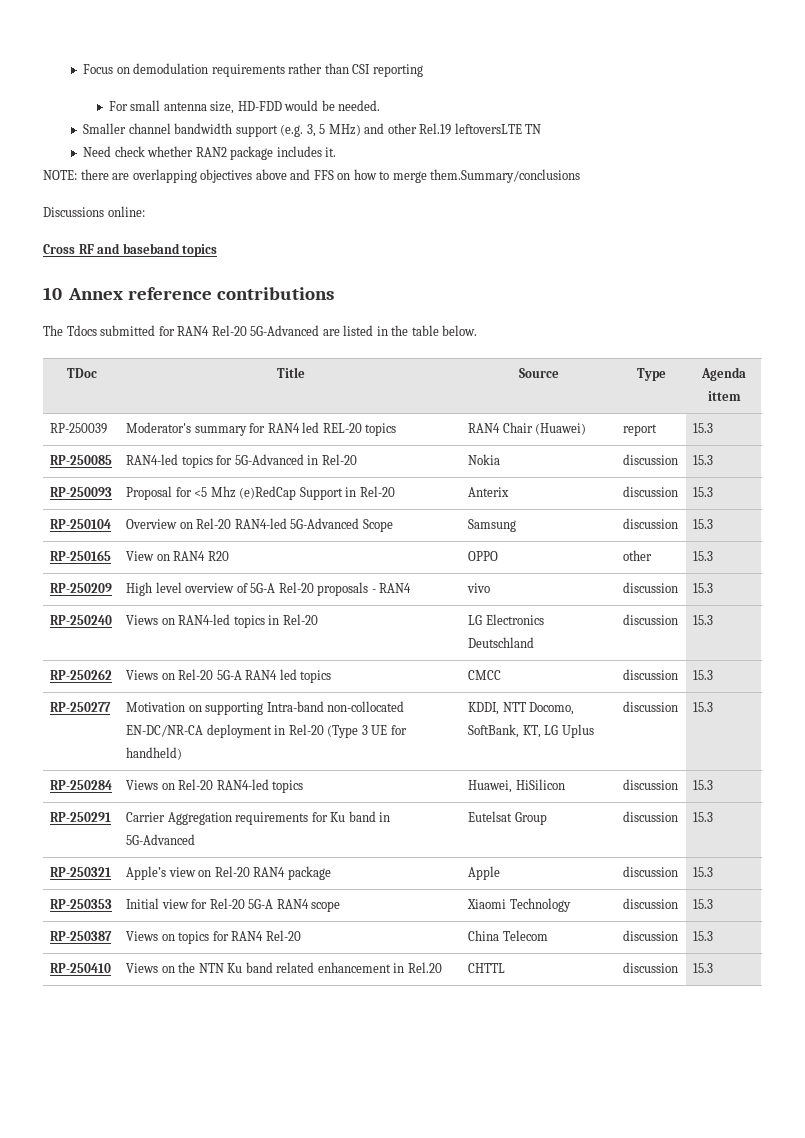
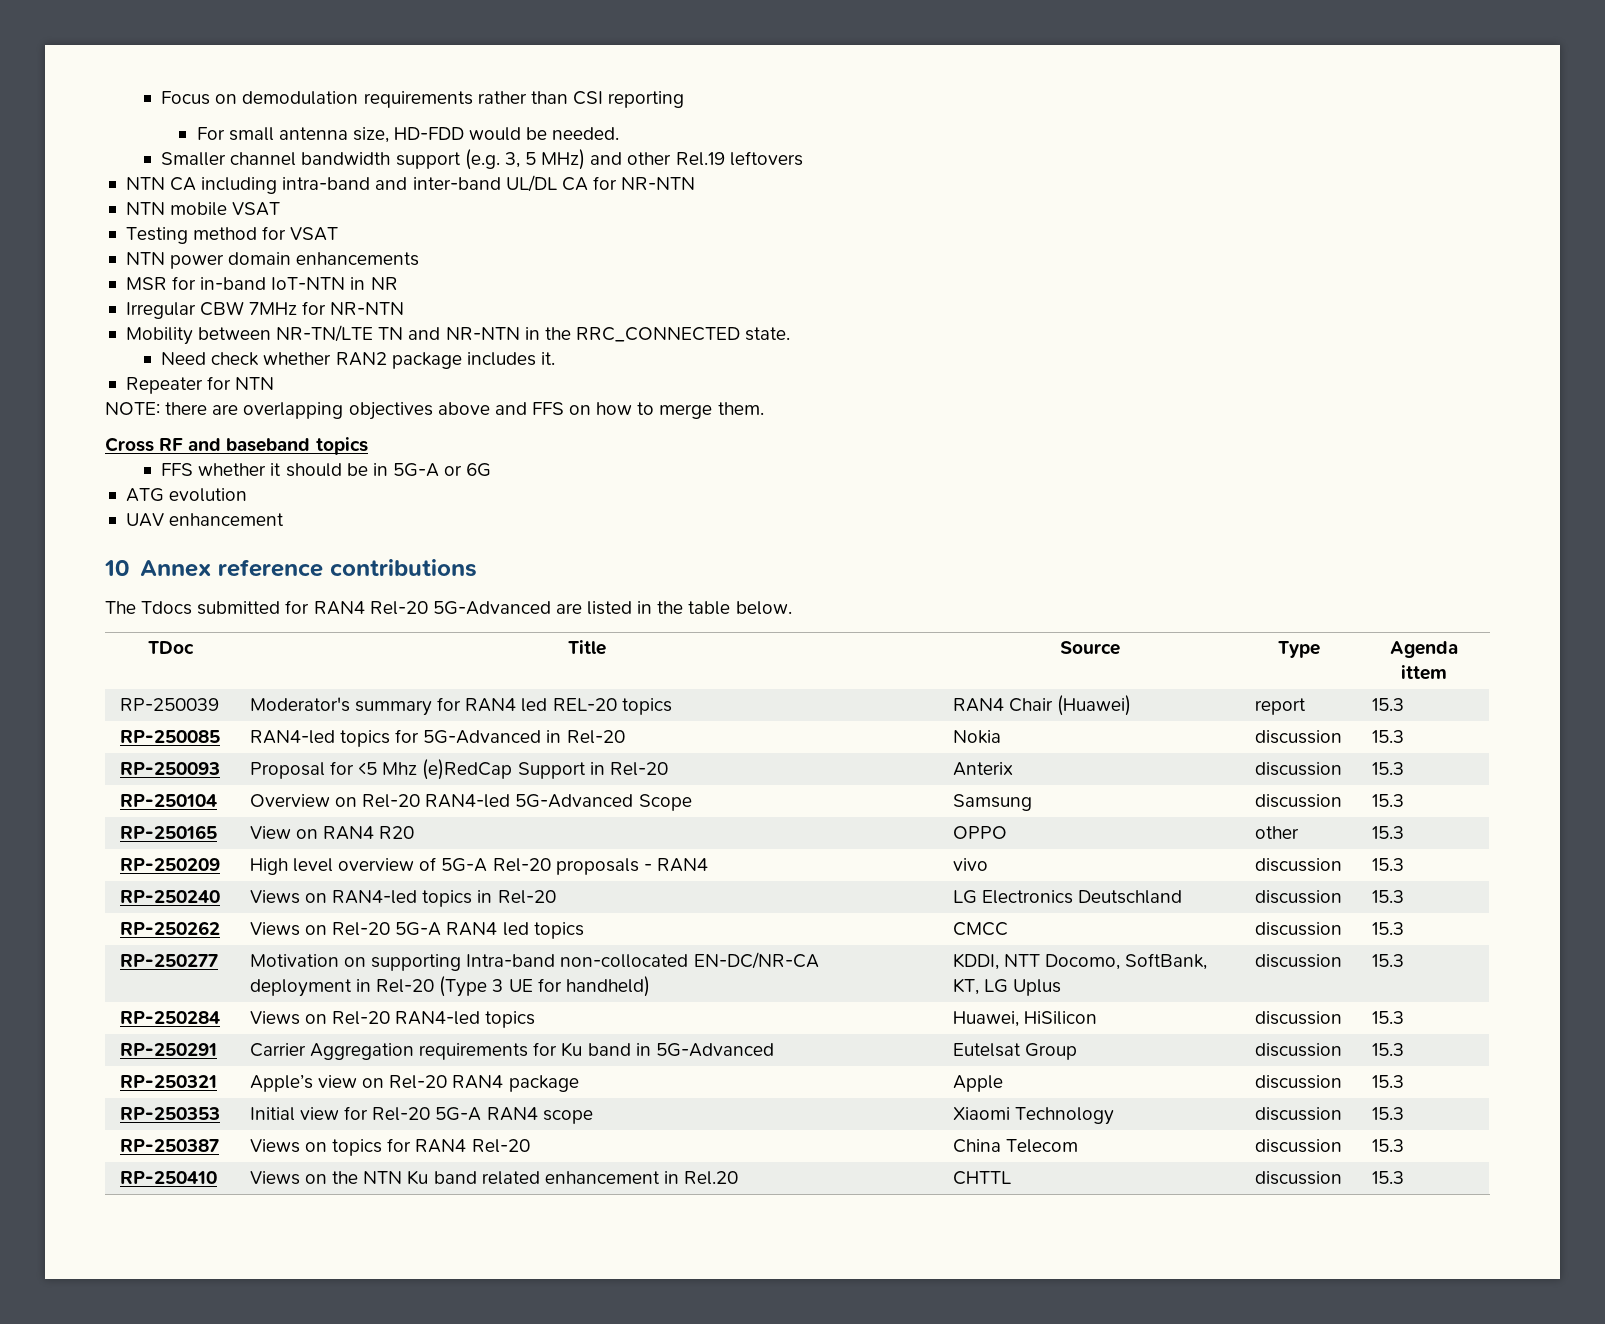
- Smaller channel bandwidth support (e.g. 3, 5 MHz) and other Rel.19 leftoversLTE TN
+ Smaller channel bandwidth support (e.g. 3, 5 MHz) and other Rel.19 leftovers
+ NTN CA including intra-band and inter-band UL/DL CA for NR-NTN
+ NTN mobile VSAT
+ Testing method for VSAT
+ NTN power domain enhancements
+ MSR for in-band IoT-NTN in NR
+ Irregular CBW 7MHz for NR-NTN
+ Mobility between NR-TN/LTE TN and NR-NTN in the RRC_CONNECTED state.
+ Repeater for NTN
- NOTE: there are overlapping objectives above and FFS on how to merge them.Summary/conclusions
- Discussions online:
+ NOTE: there are overlapping objectives above and FFS on how to merge them.
+ FFS whether it should be in 5G-A or 6G
+ ATG evolution
+ UAV enhancement

